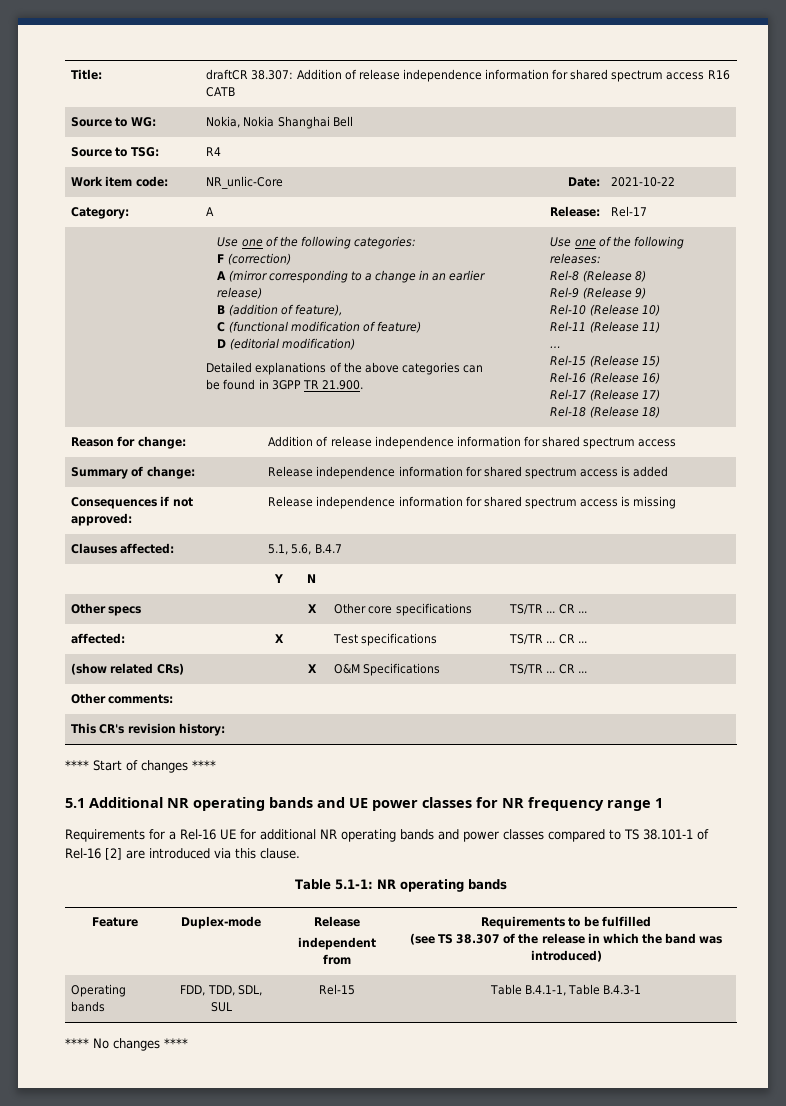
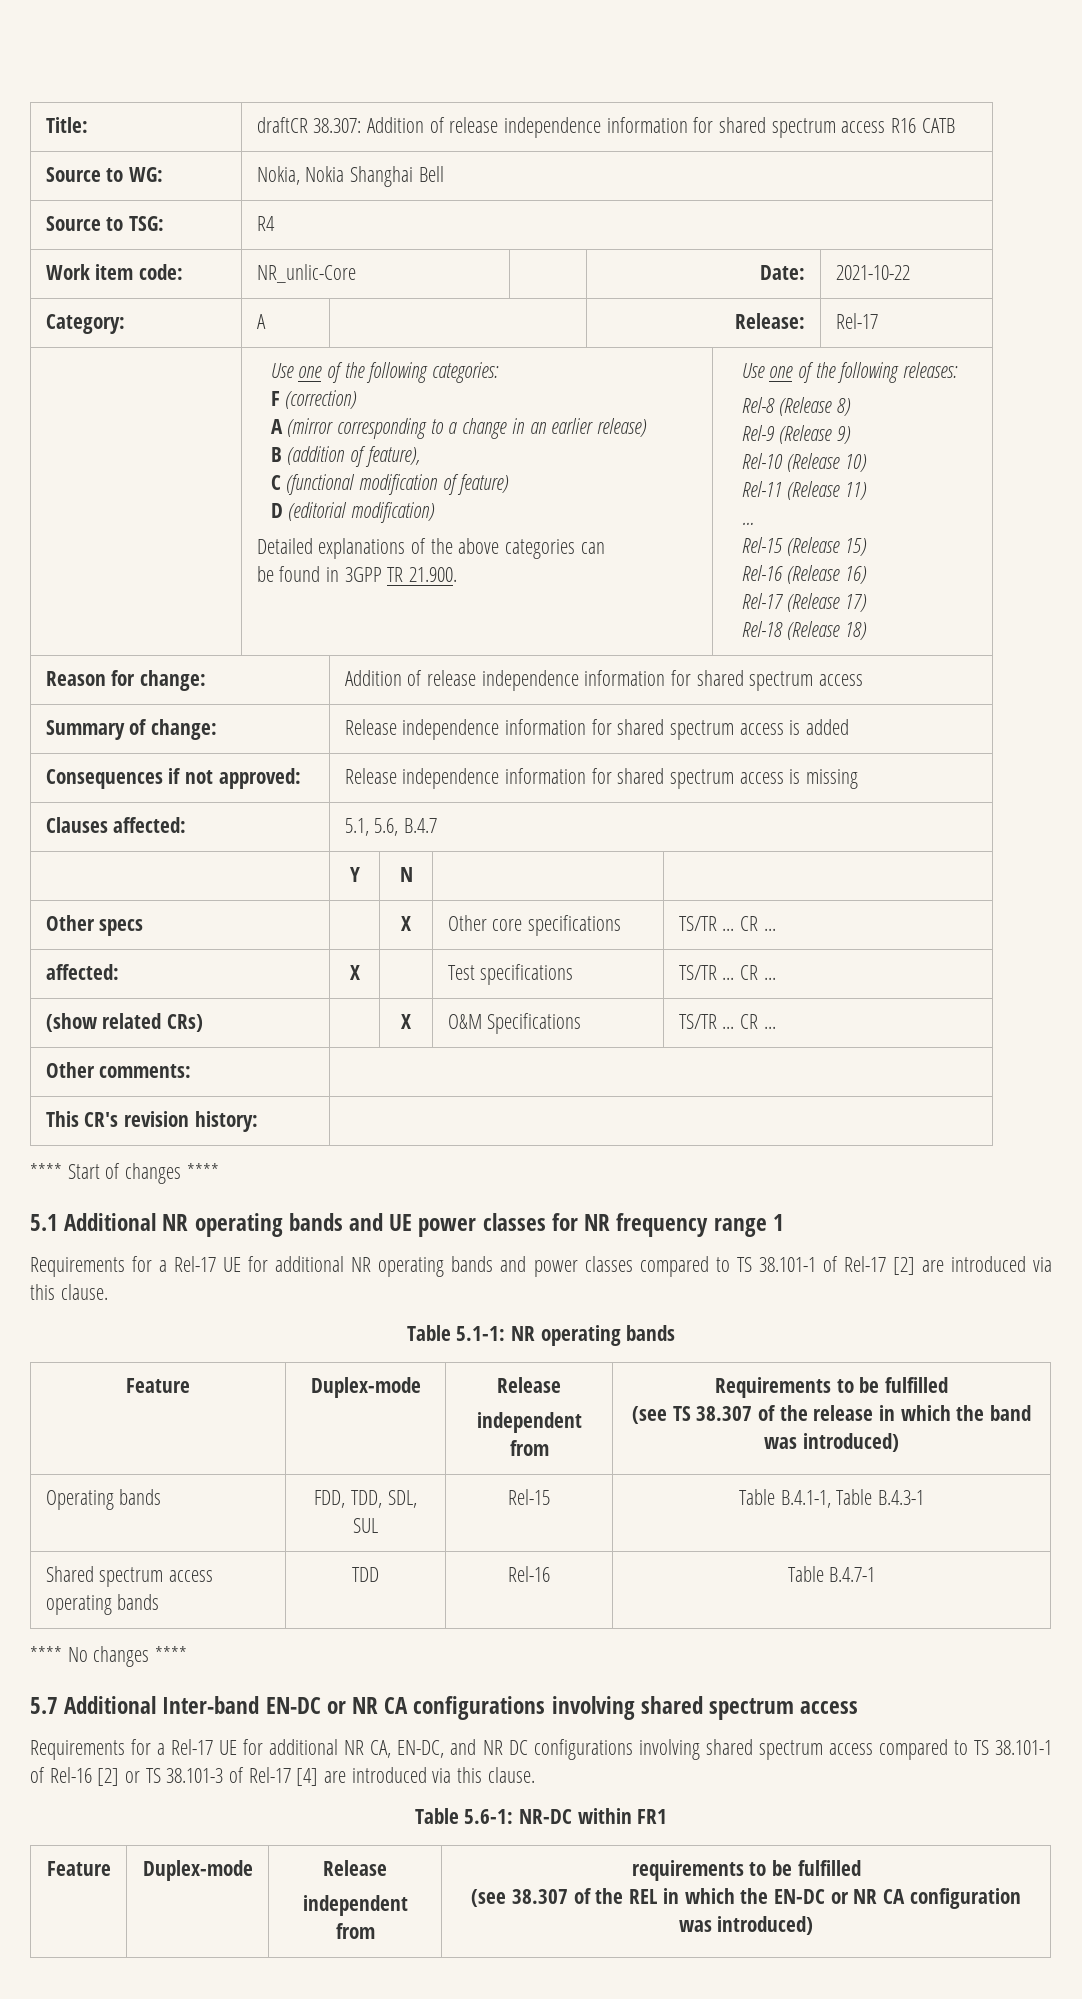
- Requirements for a Rel-16 UE for additional NR operating bands and power classes compared to TS 38.101-1 of Rel-16 [2] are introduced via this clause.
+ Requirements for a Rel-17 UE for additional NR operating bands and power classes compared to TS 38.101-1 of Rel-17 [2] are introduced via this clause.
+ Shared spectrum access operating bands | TDD | Rel-16 | Table B.4.7-1
  **** No changes ****
+ 5.7 Additional Inter-band EN-DC or NR CA configurations involving shared spectrum access
+ Requirements for a Rel-17 UE for additional NR CA, EN-DC, and NR DC configurations involving shared spectrum access compared to TS 38.101-1 of Rel-16 [2] or TS 38.101-3 of Rel-17 [4] are introduced via this clause.
+ Table 5.6-1: NR-DC within FR1
+ Feature | Duplex-mode | Release
+ independent from | requirements to be fulfilled
+ (see 38.307 of the REL in which the EN-DC or NR CA configuration was introduced)

